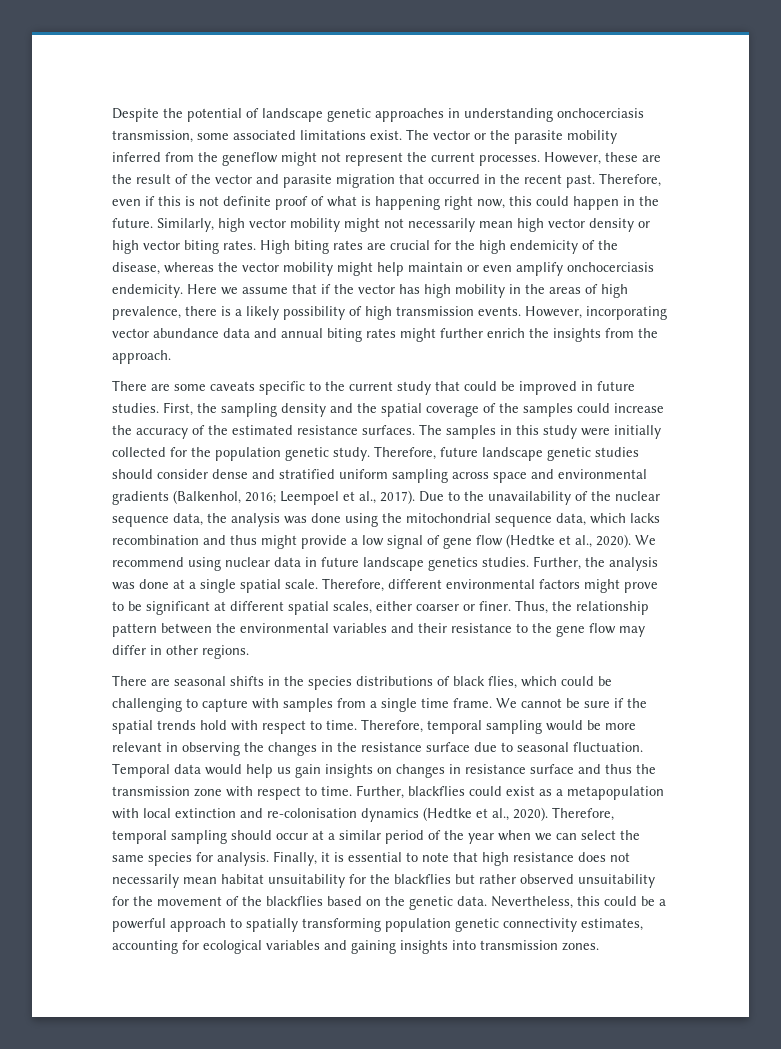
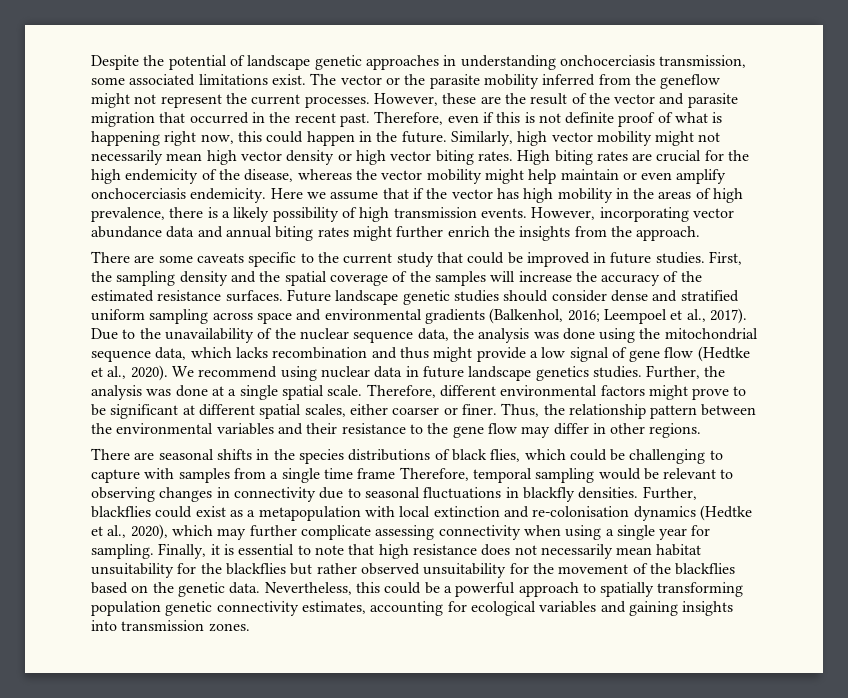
- First, the sampling density and the spatial coverage of the samples could increase the accuracy of the estimated resistance surfaces.
+ First, the sampling density and the spatial coverage of the samples will increase the accuracy of the estimated resistance surfaces.
- The samples in this study were initially collected for the population genetic study. Therefore, future landscape genetic studies should consider dense and stratified uniform sampling across space and environmental gradients (Balkenhol, 2016; Leempoel et al., 2017).
+ Future landscape genetic studies should consider dense and stratified uniform sampling across space and environmental gradients (Balkenhol, 2016; Leempoel et al., 2017).
- There are seasonal shifts in the species distributions of black flies, which could be challenging to capture with samples from a single time frame. We cannot be sure if the spatial trends hold with respect to time. Therefore, temporal sampling would be more relevant in observing the changes in the resistance surface due to seasonal fluctuation. Temporal data would help us gain insights on changes in resistance surface and thus the transmission zone with respect to time.
+ There are seasonal shifts in the species distributions of black flies, which could be challenging to capture with samples from a single time frame Therefore, temporal sampling would be relevant to observing changes in connectivity due to seasonal fluctuations in blackfly densities.
- Further, blackflies could exist as a metapopulation with local extinction and re-colonisation dynamics (Hedtke et al., 2020). Therefore, temporal sampling should occur at a similar period of the year when we can select the same species for analysis.
+ Further, blackflies could exist as a metapopulation with local extinction and re-colonisation dynamics (Hedtke et al., 2020), which may further complicate assessing connectivity when using a single year for sampling.

